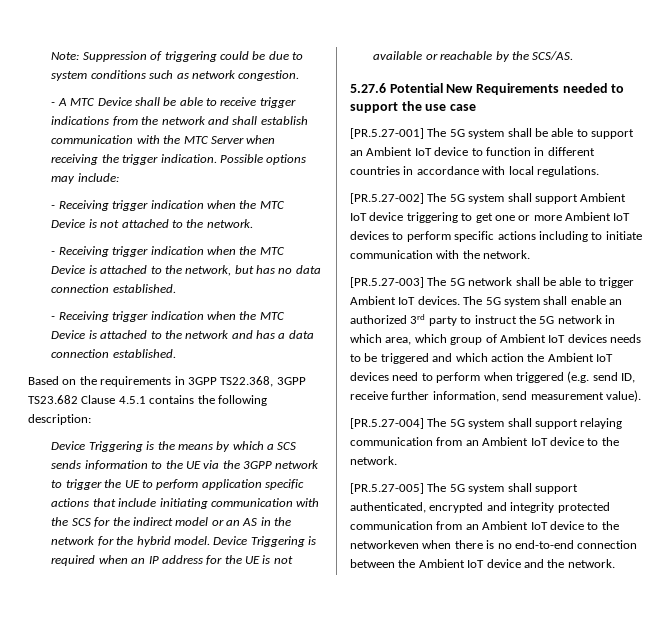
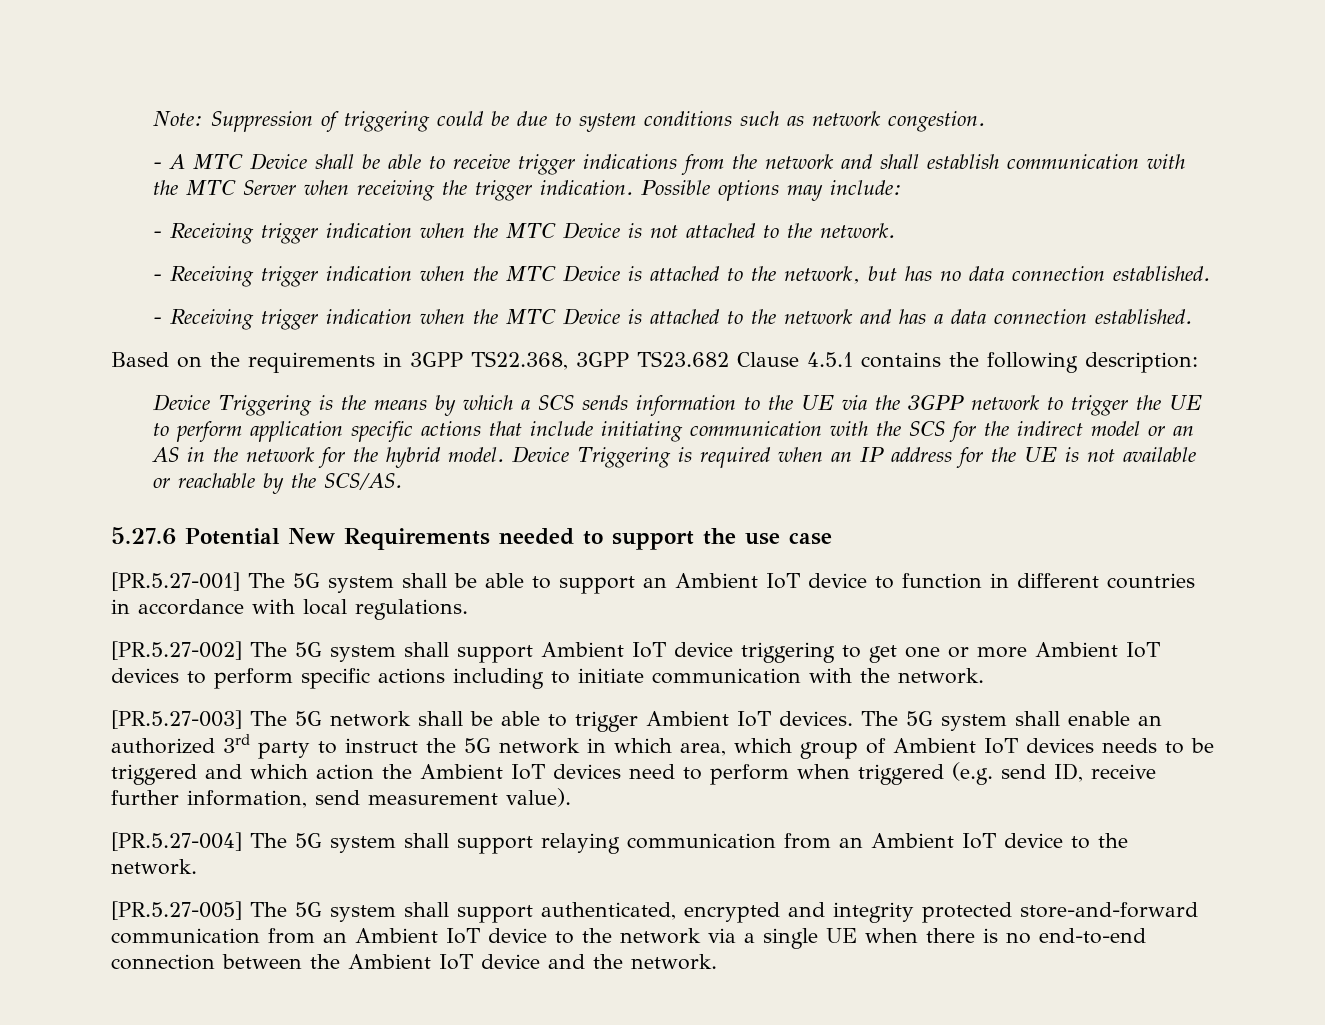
- [PR.5.27-005] The 5G system shall support authenticated, encrypted and integrity protected communication from an Ambient IoT device to the networkeven when there is no end-to-end connection between the Ambient IoT device and the network.
+ [PR.5.27-005] The 5G system shall support authenticated, encrypted and integrity protected store-and-forward communication from an Ambient IoT device to the network via a single UE when there is no end-to-end connection between the Ambient IoT device and the network.

